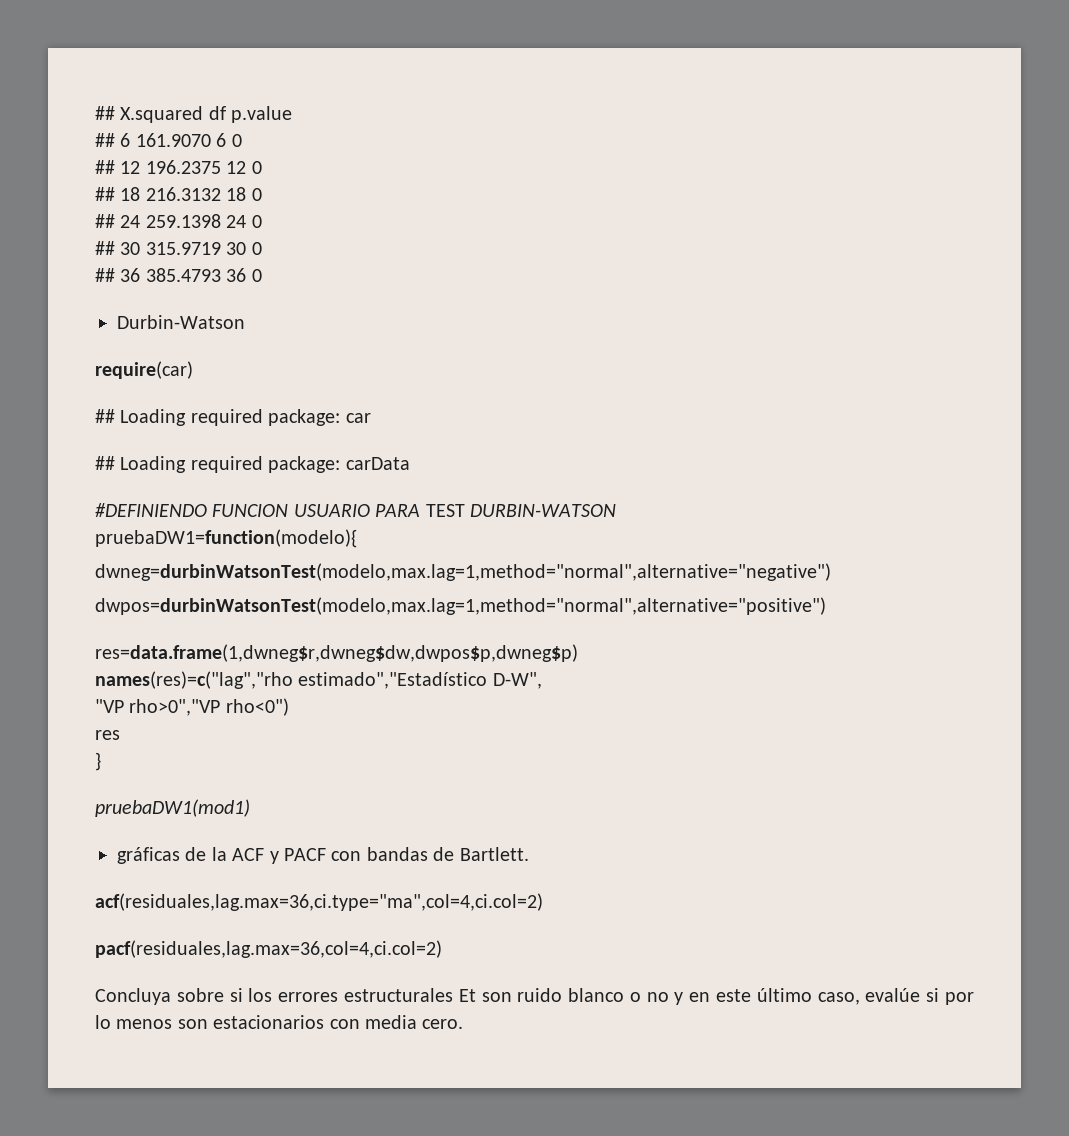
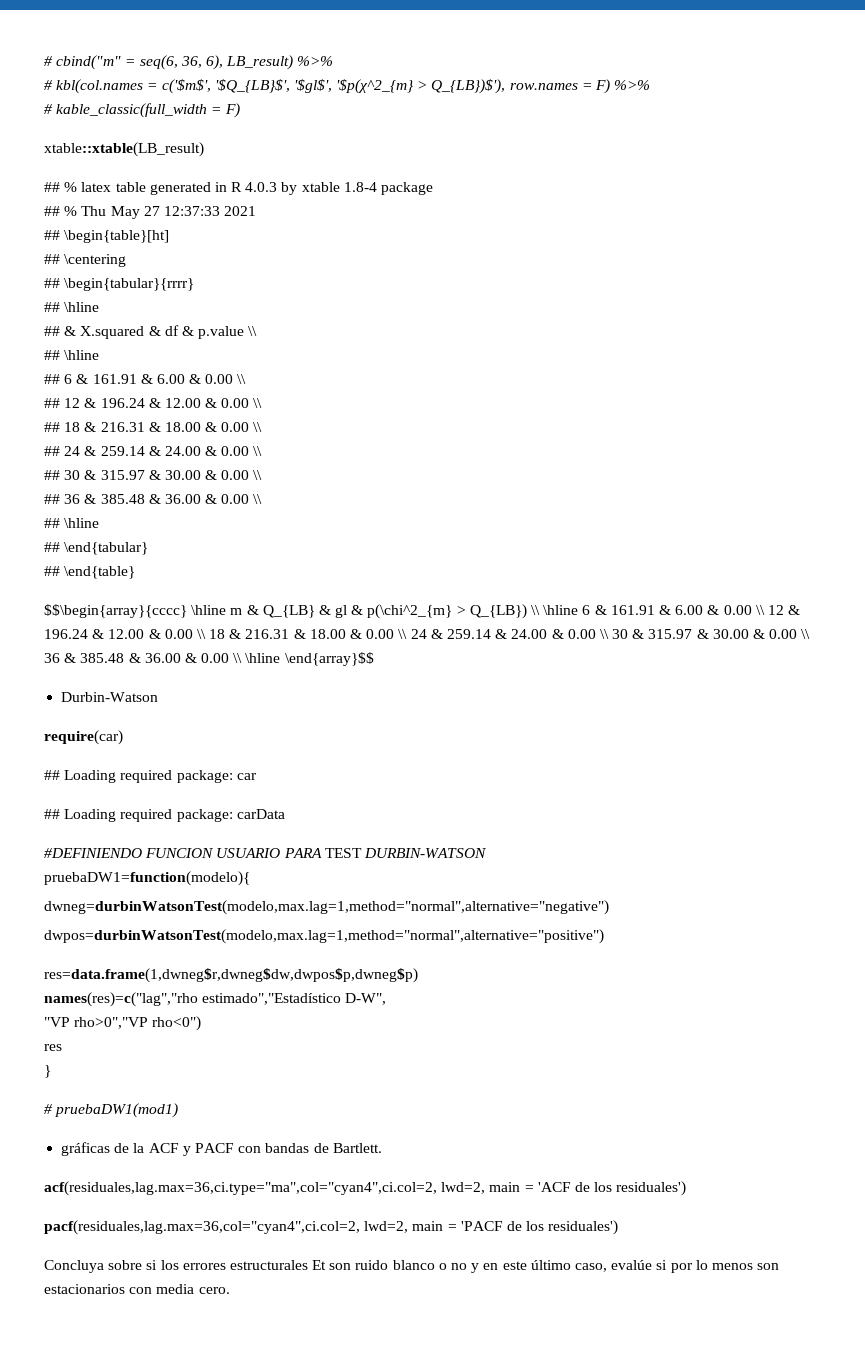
- ## X.squared df p.value
- ## 6 161.9070 6 0
- ## 12 196.2375 12 0
- ## 18 216.3132 18 0
- ## 24 259.1398 24 0
- ## 30 315.9719 30 0
- ## 36 385.4793 36 0
+ # cbind("m" = seq(6, 36, 6), LB_result) %>%
+ # kbl(col.names = c('$m$', '$Q_{LB}$', '$gl$', '$p(χ^2_{m} > Q_{LB})$'), row.names = F) %>%
+ # kable_classic(full_width = F)
+ xtable::xtable(LB_result)
+ ## % latex table generated in R 4.0.3 by xtable 1.8-4 package
+ ## % Thu May 27 12:37:33 2021
+ ## \begin{table}[ht]
+ ## \centering
+ ## \begin{tabular}{rrrr}
+ ## \hline
+ ## & X.squared & df & p.value \\
+ ## \hline
+ ## 6 & 161.91 & 6.00 & 0.00 \\
+ ## 12 & 196.24 & 12.00 & 0.00 \\
+ ## 18 & 216.31 & 18.00 & 0.00 \\
+ ## 24 & 259.14 & 24.00 & 0.00 \\
+ ## 30 & 315.97 & 30.00 & 0.00 \\
+ ## 36 & 385.48 & 36.00 & 0.00 \\
+ ## \hline
+ ## \end{tabular}
+ ## \end{table}
+ $$\begin{array}{cccc} \hline m & Q_{LB} & gl & p(\chi^2_{m} > Q_{LB}) \\ \hline 6 & 161.91 & 6.00 & 0.00 \\ 12 & 196.24 & 12.00 & 0.00 \\ 18 & 216.31 & 18.00 & 0.00 \\ 24 & 259.14 & 24.00 & 0.00 \\ 30 & 315.97 & 30.00 & 0.00 \\ 36 & 385.48 & 36.00 & 0.00 \\ \hline \end{array}$$
- pruebaDW1(mod1)
+ # pruebaDW1(mod1)
- acf(residuales,lag.max=36,ci.type="ma",col=4,ci.col=2)
- pacf(residuales,lag.max=36,col=4,ci.col=2)
+ acf(residuales,lag.max=36,ci.type="ma",col="cyan4",ci.col=2, lwd=2, main = 'ACF de los residuales')
+ pacf(residuales,lag.max=36,col="cyan4",ci.col=2, lwd=2, main = 'PACF de los residuales')

